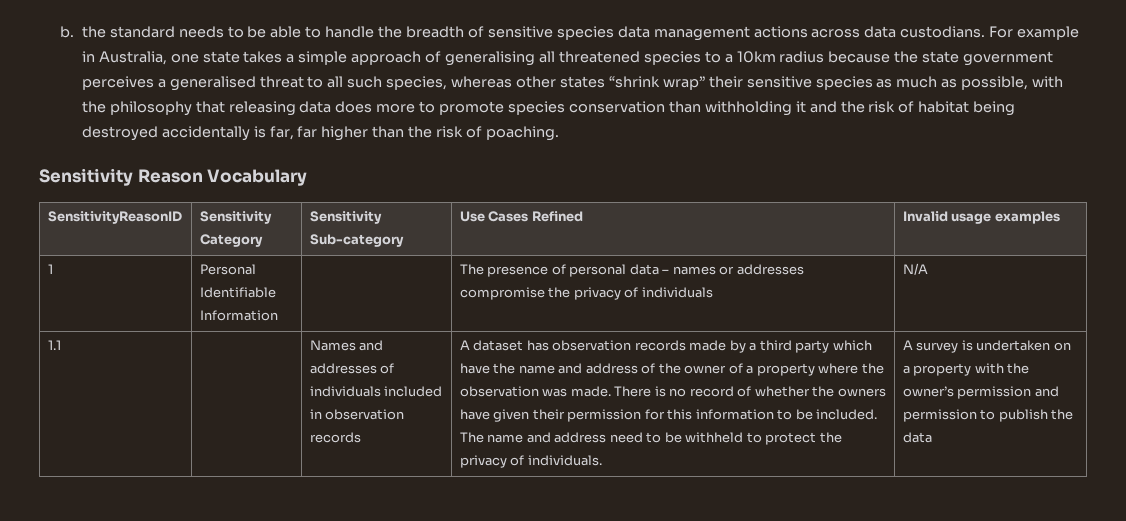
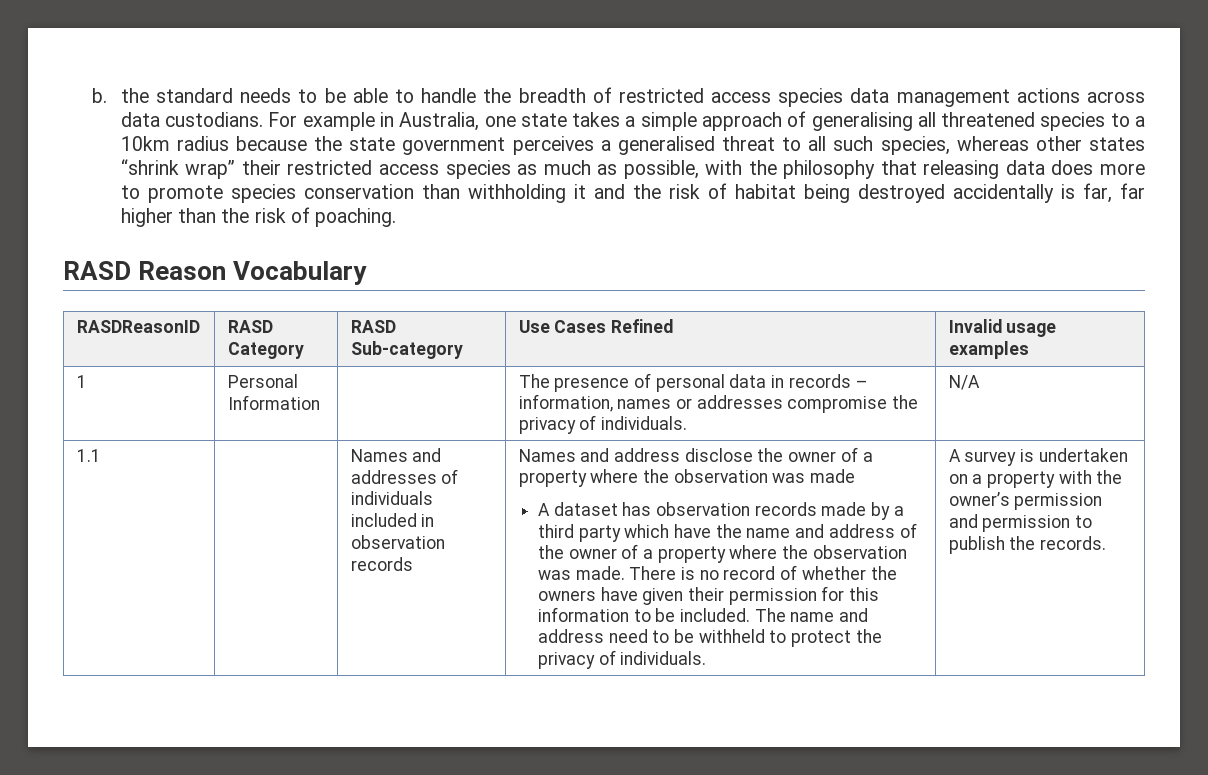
- b. the standard needs to be able to handle the breadth of sensitive species data management actions across data custodians.
+ b. the standard needs to be able to handle the breadth of restricted access species data management actions across data custodians.
- For example in Australia, one state takes a simple approach of generalising all threatened species to a 10km radius because the state government perceives a generalised threat to all such species, whereas other states “shrink wrap” their sensitive species as much as possible, with the philosophy that releasing data does more to promote species conservation than withholding it and the risk of habitat being destroyed accidentally is far, far higher than the risk of poaching.
+ For example in Australia, one state takes a simple approach of generalising all threatened species to a 10km radius because the state government perceives a generalised threat to all such species, whereas other states “shrink wrap” their restricted access species as much as possible, with the philosophy that releasing data does more to promote species conservation than withholding it and the risk of habitat being destroyed accidentally is far, far higher than the risk of poaching.
- Sensitivity Reason Vocabulary
+ RASD Reason Vocabulary
- SensitivityReasonID | Sensitivity Category | Sensitivity Sub-category | Use Cases Refined | Invalid usage examples
+ RASDReasonID | RASD Category | RASD Sub-category | Use Cases Refined | Invalid usage examples
- 1 | Personal Identifiable Information | | The presence of personal data – names or addresses compromise the privacy of individuals | N/A
+ 1 | Personal Information | | The presence of personal data in records – information, names or addresses compromise the privacy of individuals. | N/A
+ Names and address disclose the owner of a property where the observation was made
- A survey is undertaken on a property with the owner’s permission and permission to publish the data
+ A survey is undertaken on a property with the owner’s permission and permission to publish the records.

